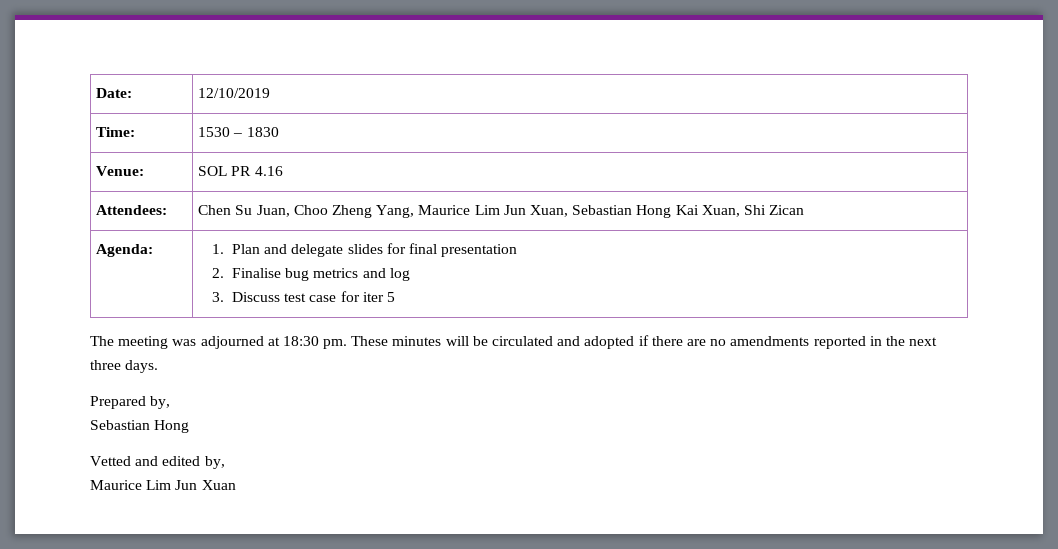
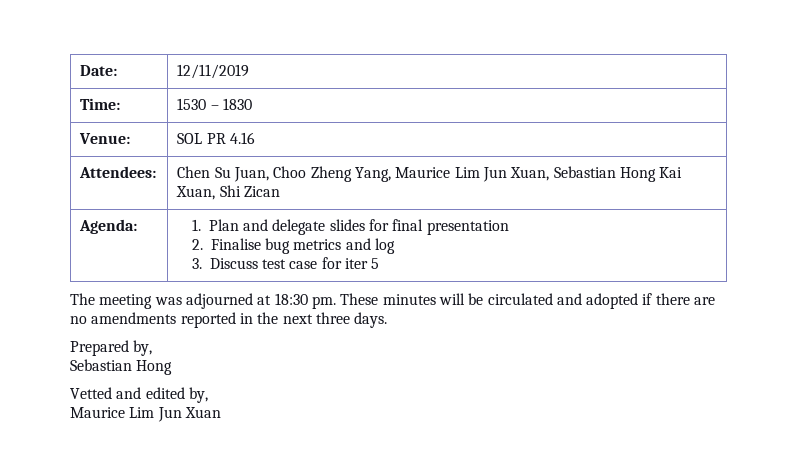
- Date: | 12/10/2019
+ Date: | 12/11/2019

